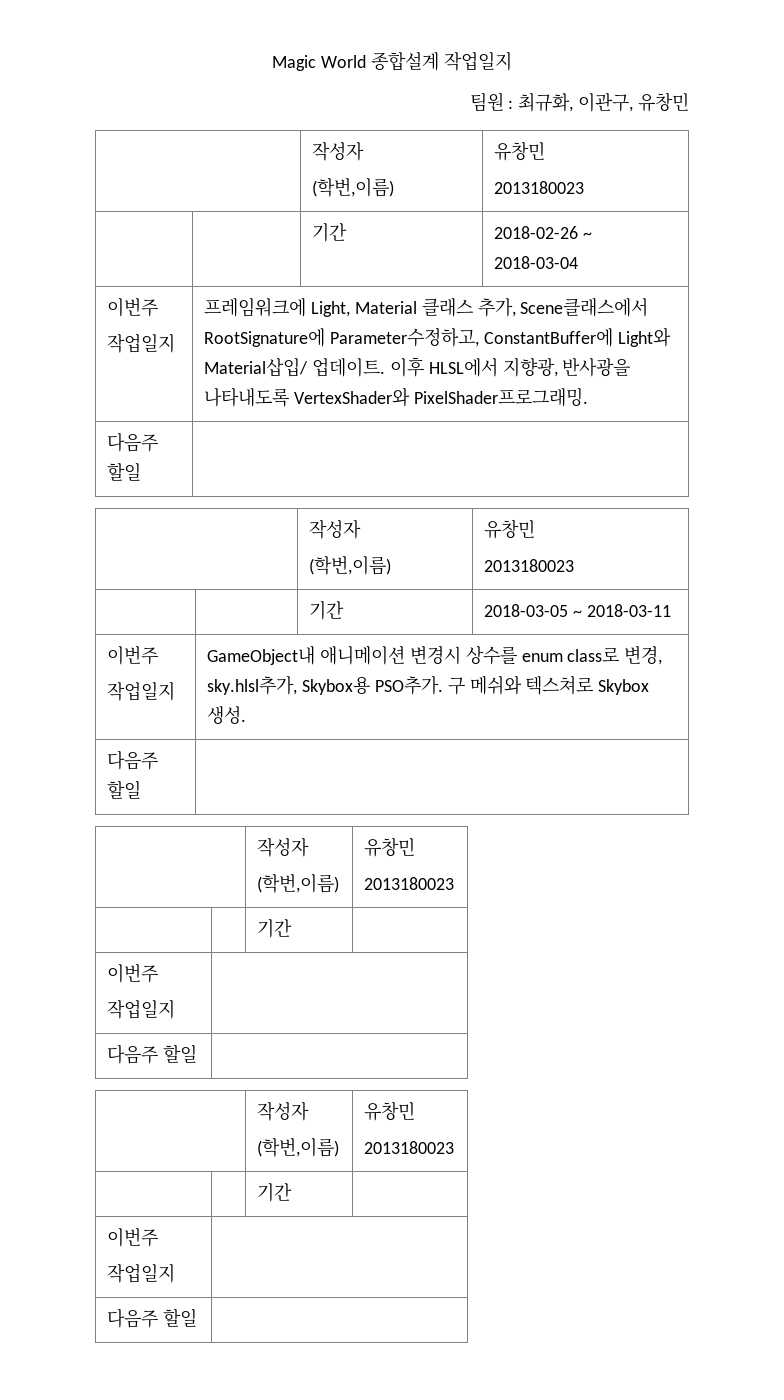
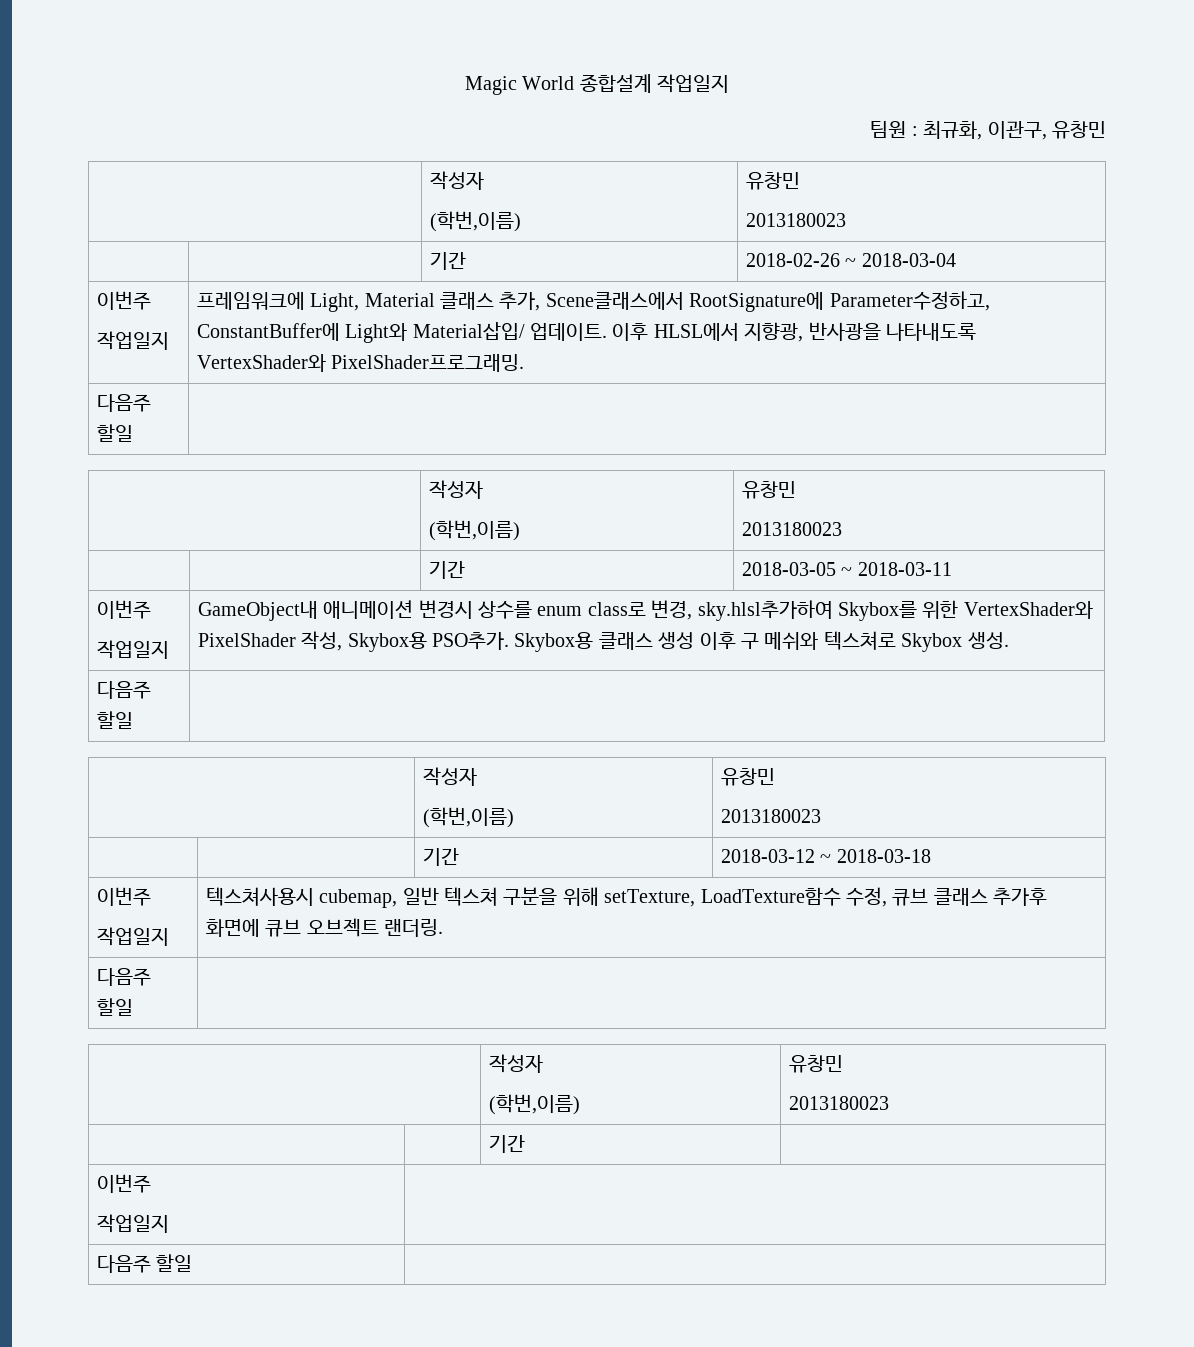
  | | 기간 | 2018-03-05 ~ 2018-03-11
  이번주
- 작업일지 | GameObject내 애니메이션 변경시 상수를 enum class로 변경, sky.hlsl추가, Skybox용 PSO추가. 구 메쉬와 텍스쳐로 Skybox 생성.
+ 작업일지 | GameObject내 애니메이션 변경시 상수를 enum class로 변경, sky.hlsl추가하여 Skybox를 위한 VertexShader와 PixelShader 작성, Skybox용 PSO추가. Skybox용 클래스 생성 이후 구 메쉬와 텍스쳐로 Skybox 생성.
  다음주 할일 |
  | 작성자
  (학번,이름) | 유창민
  2013180023
- | | 기간 |
+ | | 기간 | 2018-03-12 ~ 2018-03-18
  이번주
- 작업일지 |
+ 작업일지 | 텍스쳐사용시 cubemap, 일반 텍스쳐 구분을 위해 setTexture, LoadTexture함수 수정, 큐브 클래스 추가후 화면에 큐브 오브젝트 랜더링.

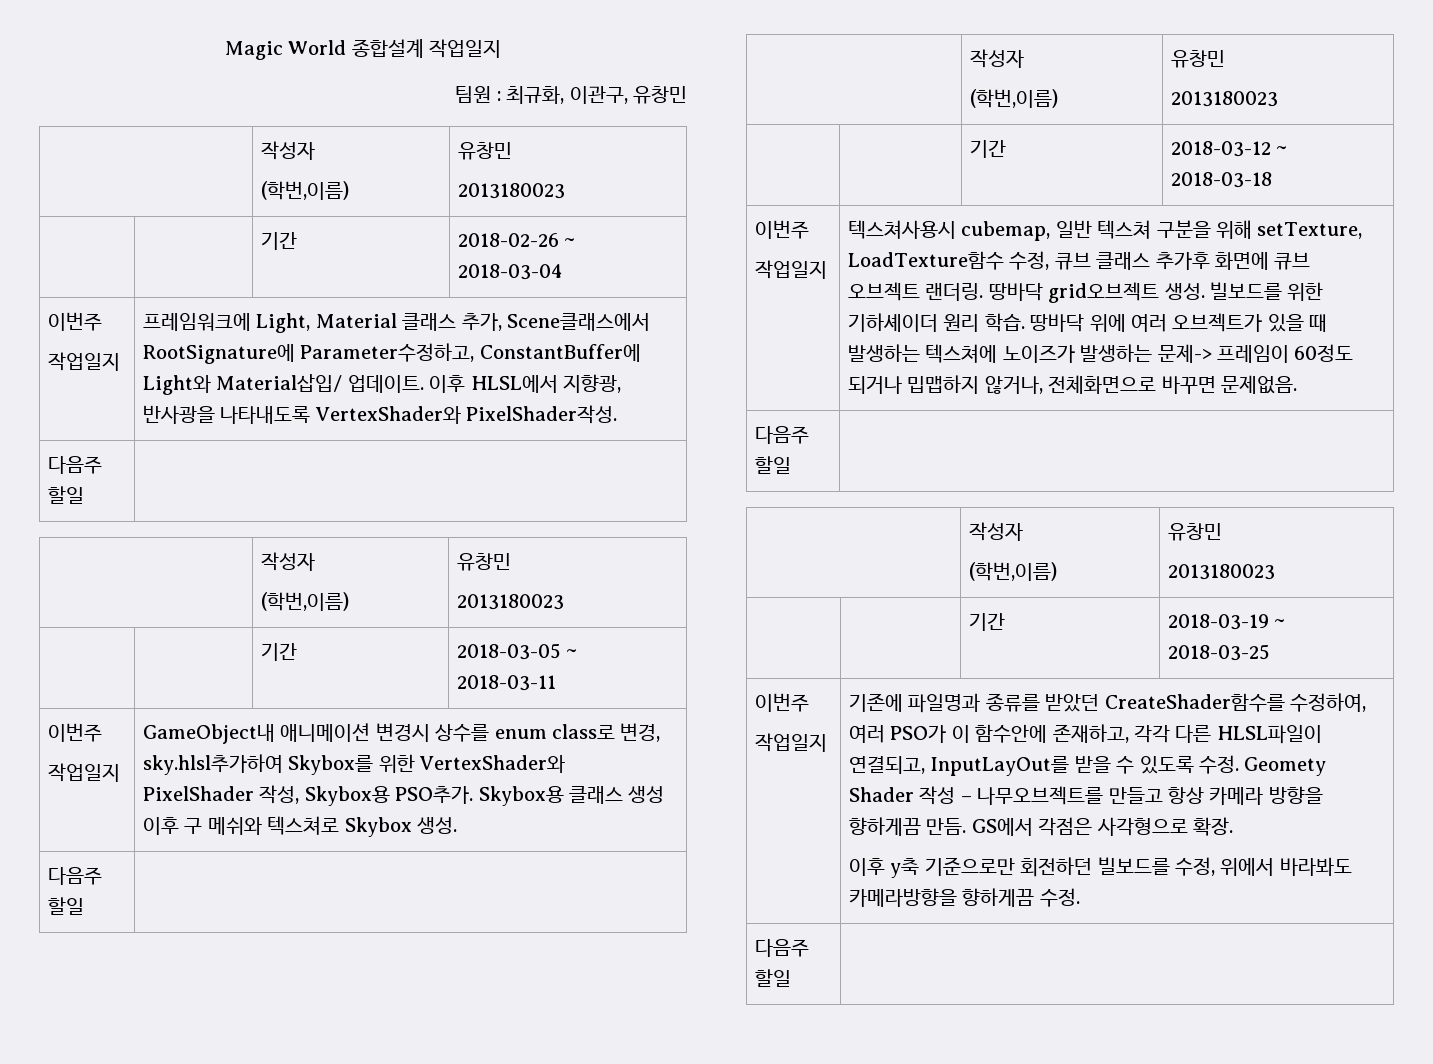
  | | 기간 | 2018-02-26 ~ 2018-03-04
  이번주
- 작업일지 | 프레임워크에 Light, Material 클래스 추가, Scene클래스에서 RootSignature에 Parameter수정하고, ConstantBuffer에 Light와 Material삽입/ 업데이트. 이후 HLSL에서 지향광, 반사광을 나타내도록 VertexShader와 PixelShader프로그래밍.
+ 작업일지 | 프레임워크에 Light, Material 클래스 추가, Scene클래스에서 RootSignature에 Parameter수정하고, ConstantBuffer에 Light와 Material삽입/ 업데이트. 이후 HLSL에서 지향광, 반사광을 나타내도록 VertexShader와 PixelShader작성.
- 텍스쳐사용시 cubemap, 일반 텍스쳐 구분을 위해 setTexture, LoadTexture함수 수정, 큐브 클래스 추가후 화면에 큐브 오브젝트 랜더링.
+ 텍스쳐사용시 cubemap, 일반 텍스쳐 구분을 위해 setTexture, LoadTexture함수 수정, 큐브 클래스 추가후 화면에 큐브 오브젝트 랜더링. 땅바닥 grid오브젝트 생성. 빌보드를 위한 기하셰이더 원리 학습. 땅바닥 위에 여러 오브젝트가 있을 때 발생하는 텍스쳐에 노이즈가 발생하는 문제-> 프레임이 60정도 되거나 밉맵하지 않거나, 전체화면으로 바꾸면 문제없음.
  다음주 할일 |
  | 작성자
  (학번,이름) | 유창민
  2013180023
- | | 기간 |
+ | | 기간 | 2018-03-19 ~ 2018-03-25
  이번주
- 작업일지 |
+ 작업일지 | 기존에 파일명과 종류를 받았던 CreateShader함수를 수정하여, 여러 PSO가 이 함수안에 존재하고, 각각 다른 HLSL파일이 연결되고, InputLayOut를 받을 수 있도록 수정. Geomety Shader 작성 – 나무오브젝트를 만들고 항상 카메라 방향을 향하게끔 만듬. GS에서 각점은 사각형으로 확장.
+ 이후 y축 기준으로만 회전하던 빌보드를 수정, 위에서 바라봐도 카메라방향을 향하게끔 수정.

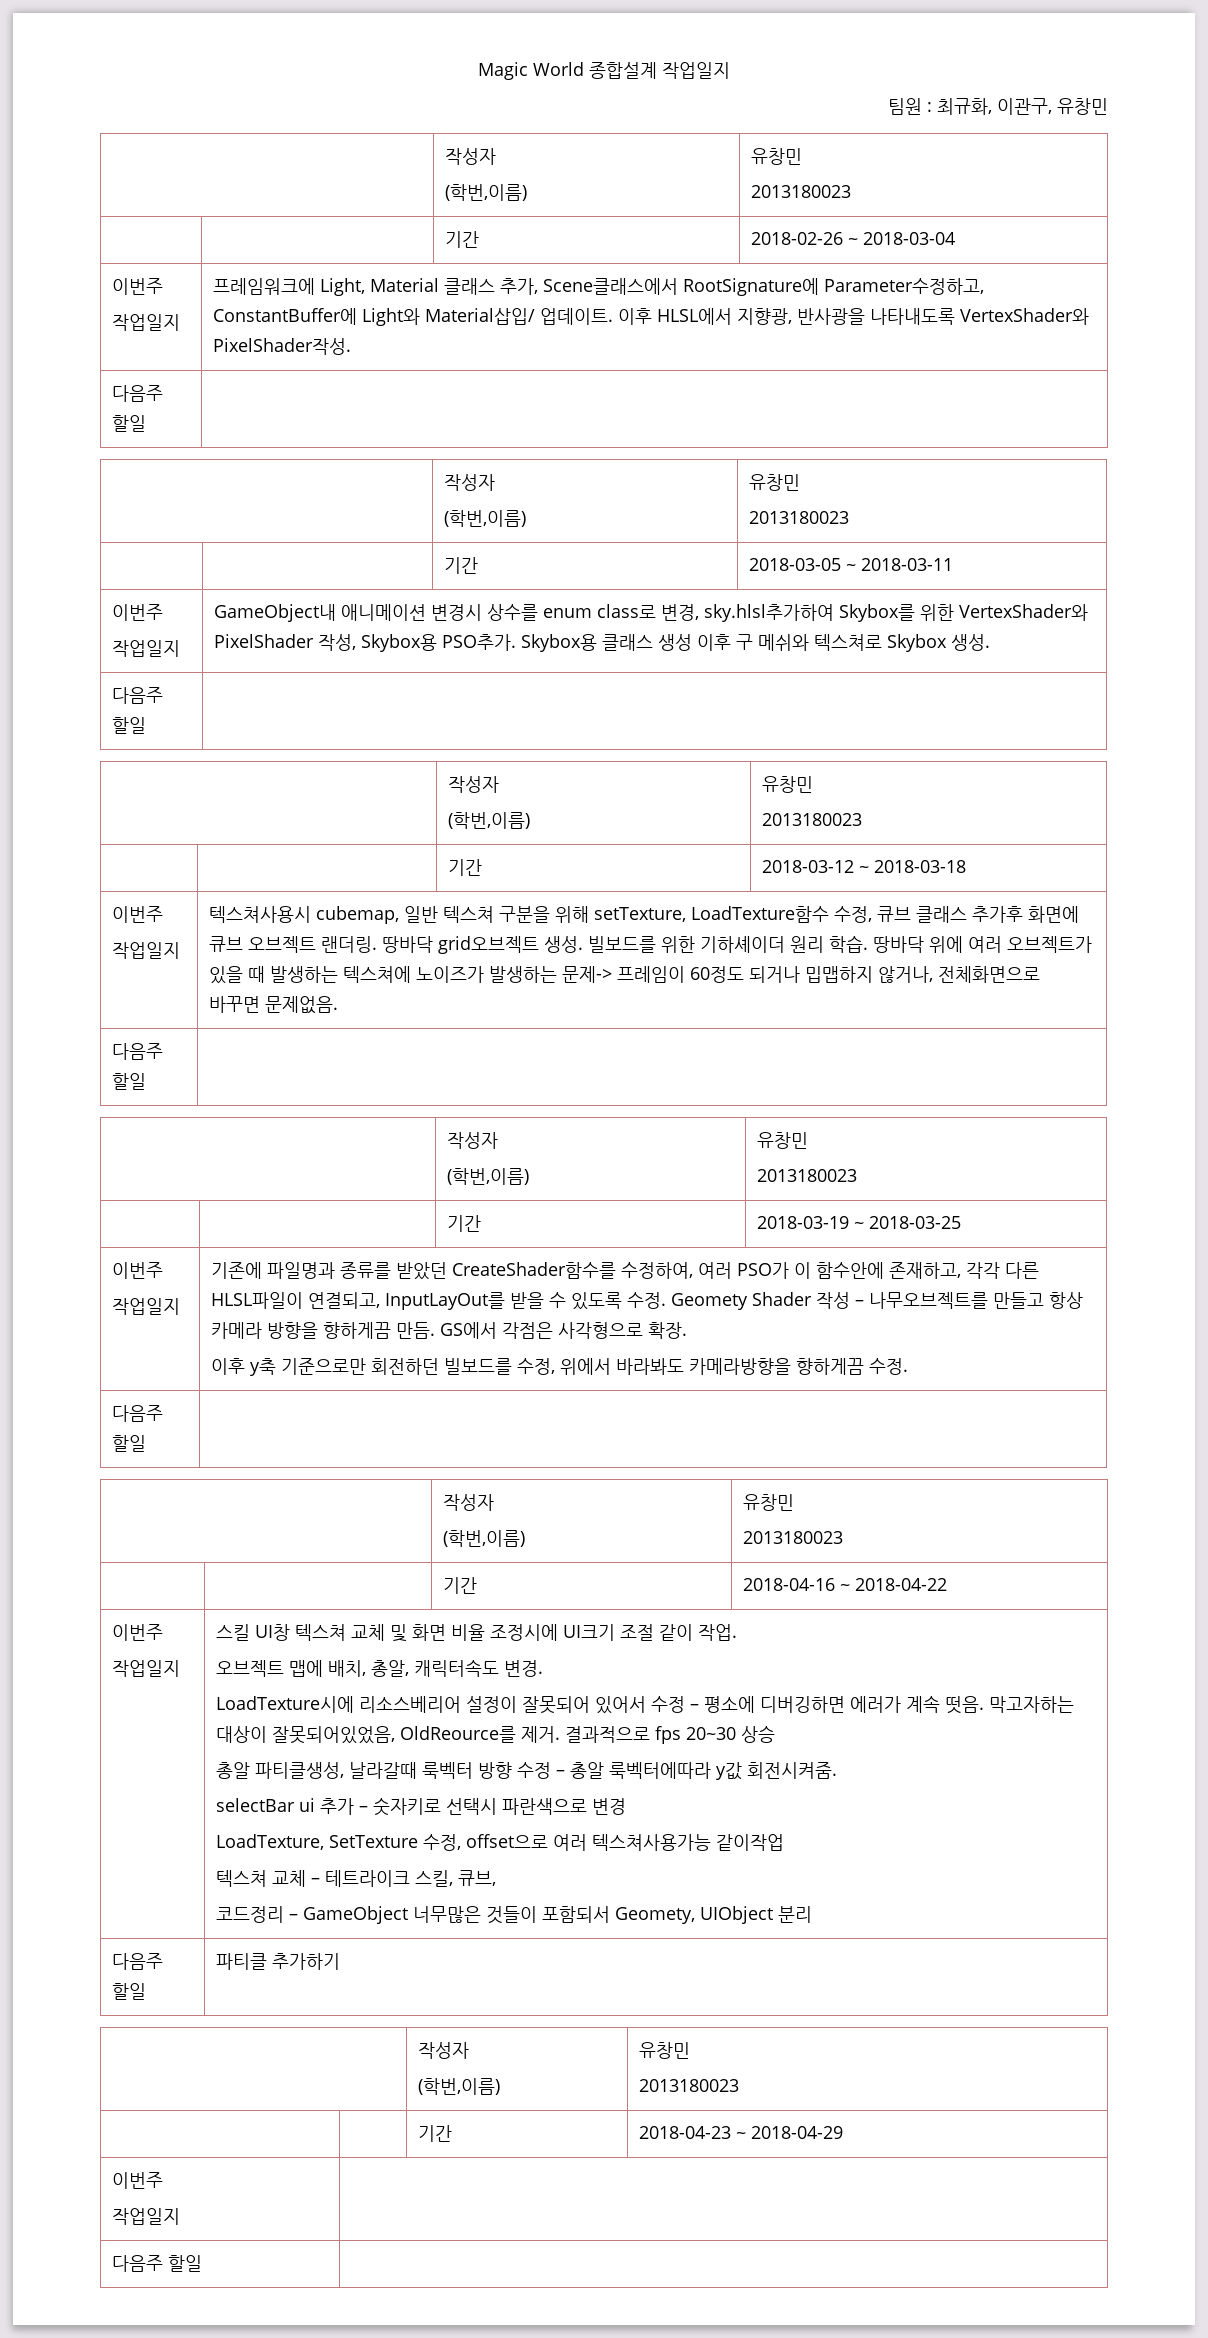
  이후 y축 기준으로만 회전하던 빌보드를 수정, 위에서 바라봐도 카메라방향을 향하게끔 수정.
+ 다음주 할일 |
+ | 작성자
+ (학번,이름) | 유창민
+ 2013180023
+ | | 기간 | 2018-04-16 ~ 2018-04-22
+ 이번주
+ 작업일지 | 스킬 UI창 텍스쳐 교체 및 화면 비율 조정시에 UI크기 조절 같이 작업.
+ 오브젝트 맵에 배치, 총알, 캐릭터속도 변경.
+ LoadTexture시에 리소스베리어 설정이 잘못되어 있어서 수정 – 평소에 디버깅하면 에러가 계속 떳음. 막고자하는 대상이 잘못되어있었음, OldReource를 제거. 결과적으로 fps 20~30 상승
+ 총알 파티클생성, 날라갈때 룩벡터 방향 수정 – 총알 룩벡터에따라 y값 회전시켜줌.
+ selectBar ui 추가 – 숫자키로 선택시 파란색으로 변경
+ LoadTexture, SetTexture 수정, offset으로 여러 텍스쳐사용가능 같이작업
+ 텍스쳐 교체 – 테트라이크 스킬, 큐브,
+ 코드정리 – GameObject 너무많은 것들이 포함되서 Geomety, UIObject 분리
+ 다음주 할일 | 파티클 추가하기
+ | 작성자
+ (학번,이름) | 유창민
+ 2013180023
+ | | 기간 | 2018-04-23 ~ 2018-04-29
+ 이번주
+ 작업일지 |

